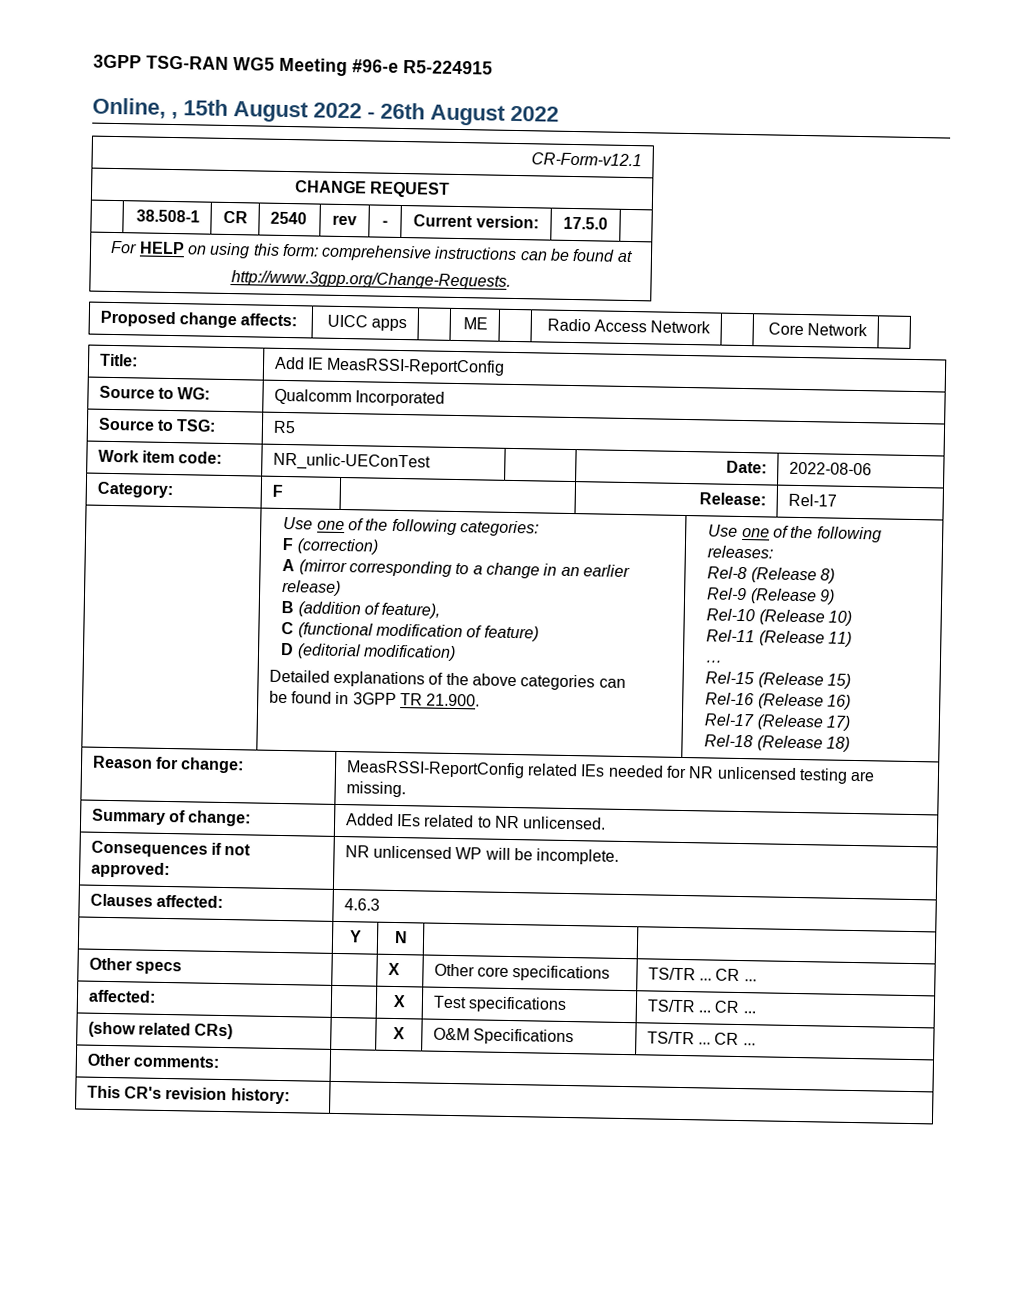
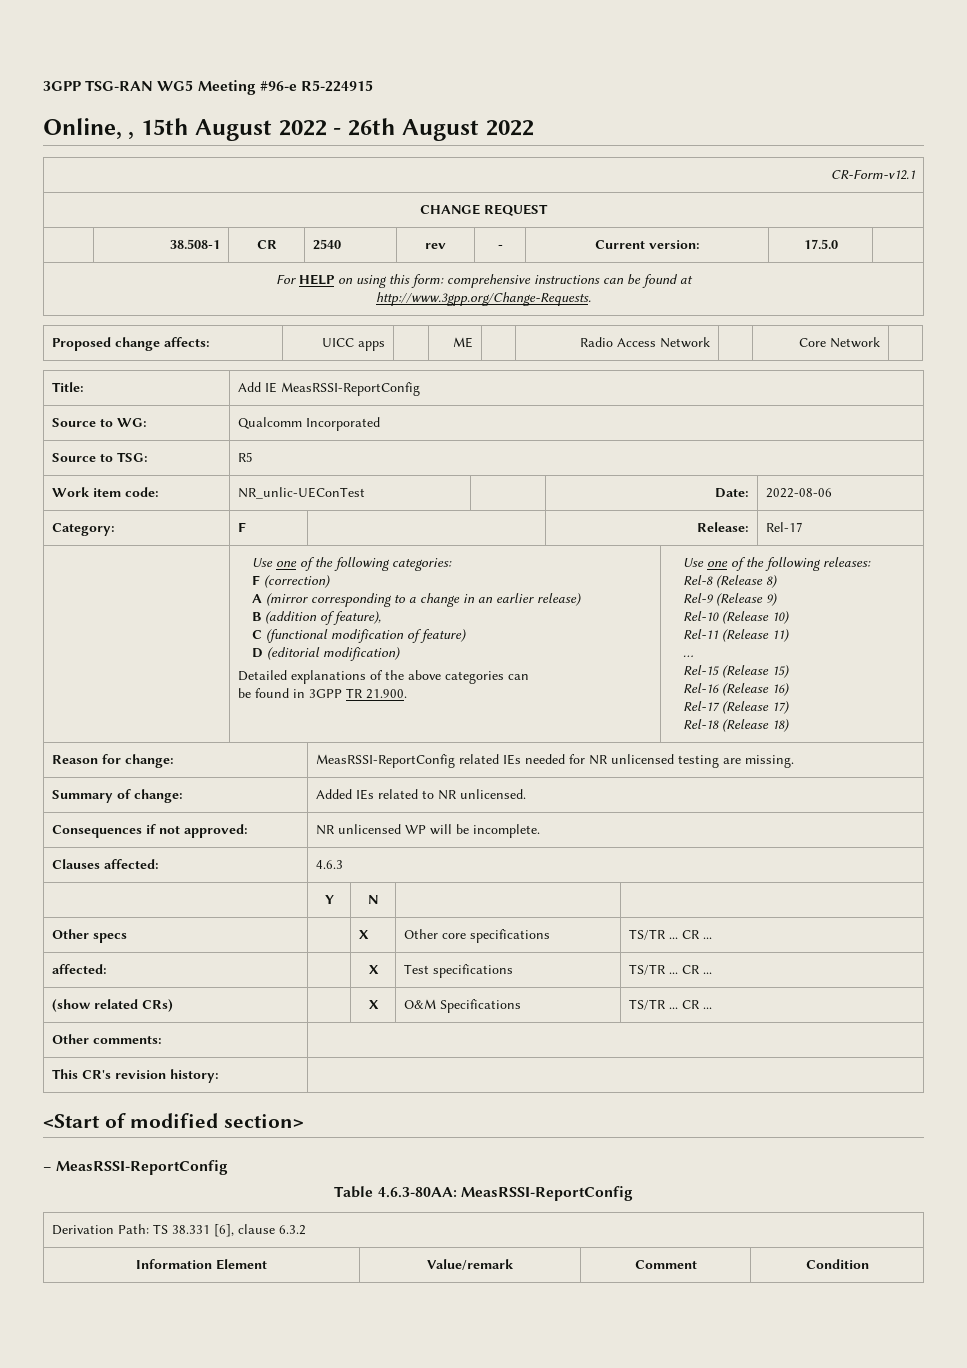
+ <Start of modified section>
+ – MeasRSSI-ReportConfig
+ Table 4.6.3-80AA: MeasRSSI-ReportConfig
+ Derivation Path: TS 38.331 [6], clause 6.3.2
+ Information Element | Value/remark | Comment | Condition

